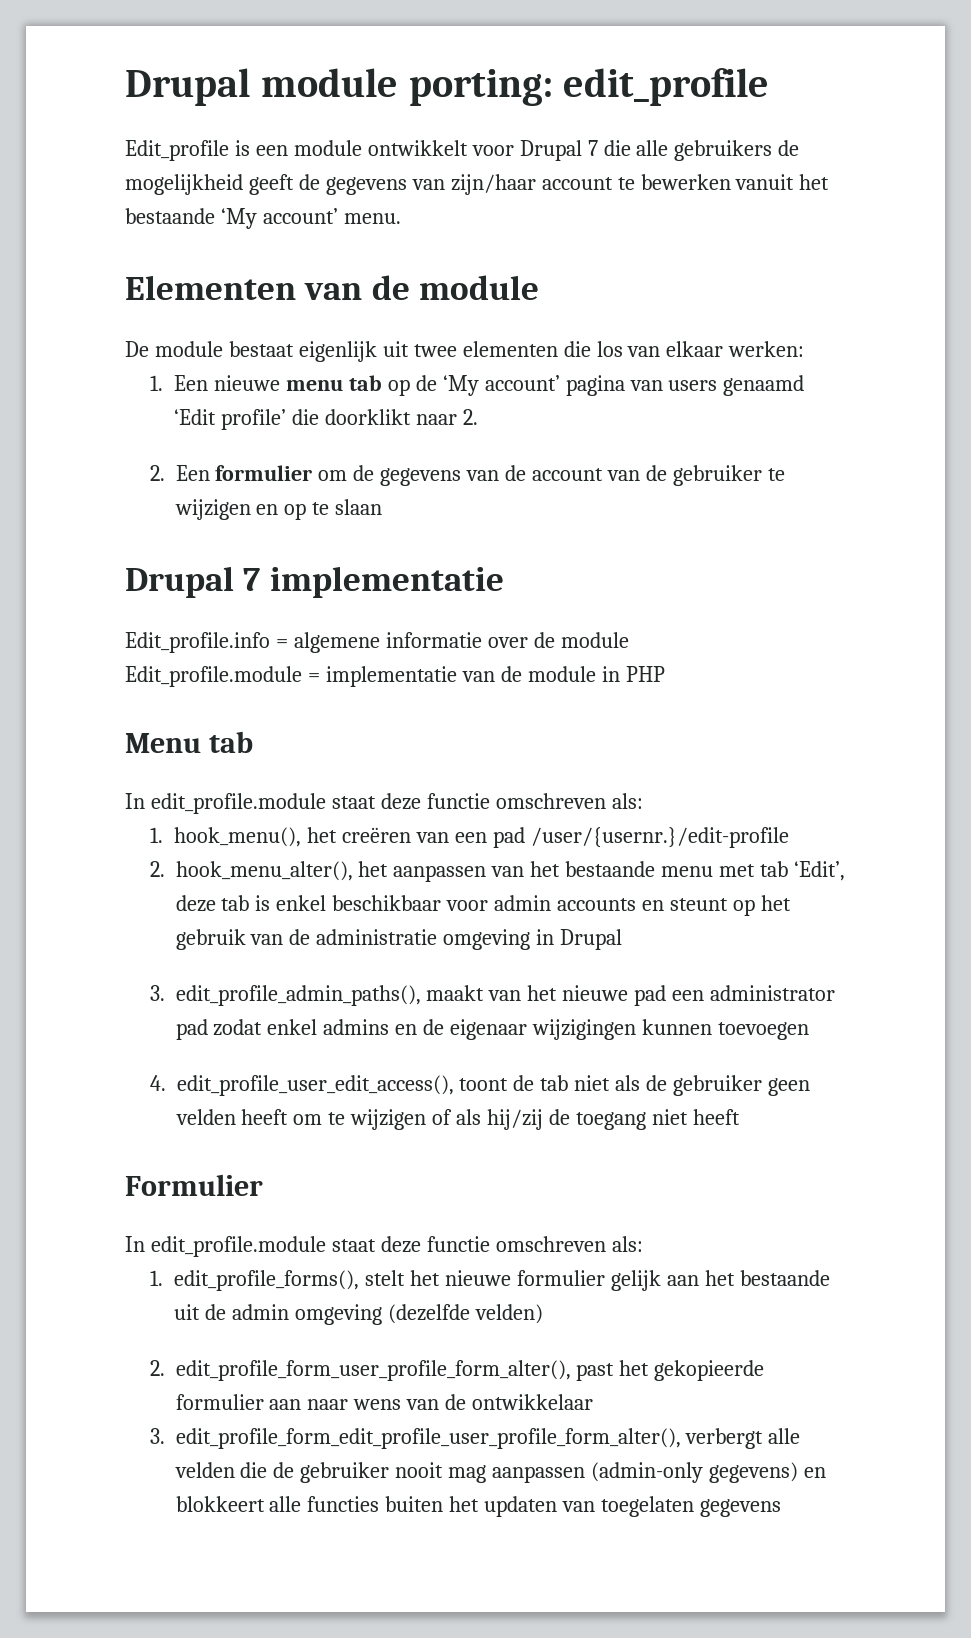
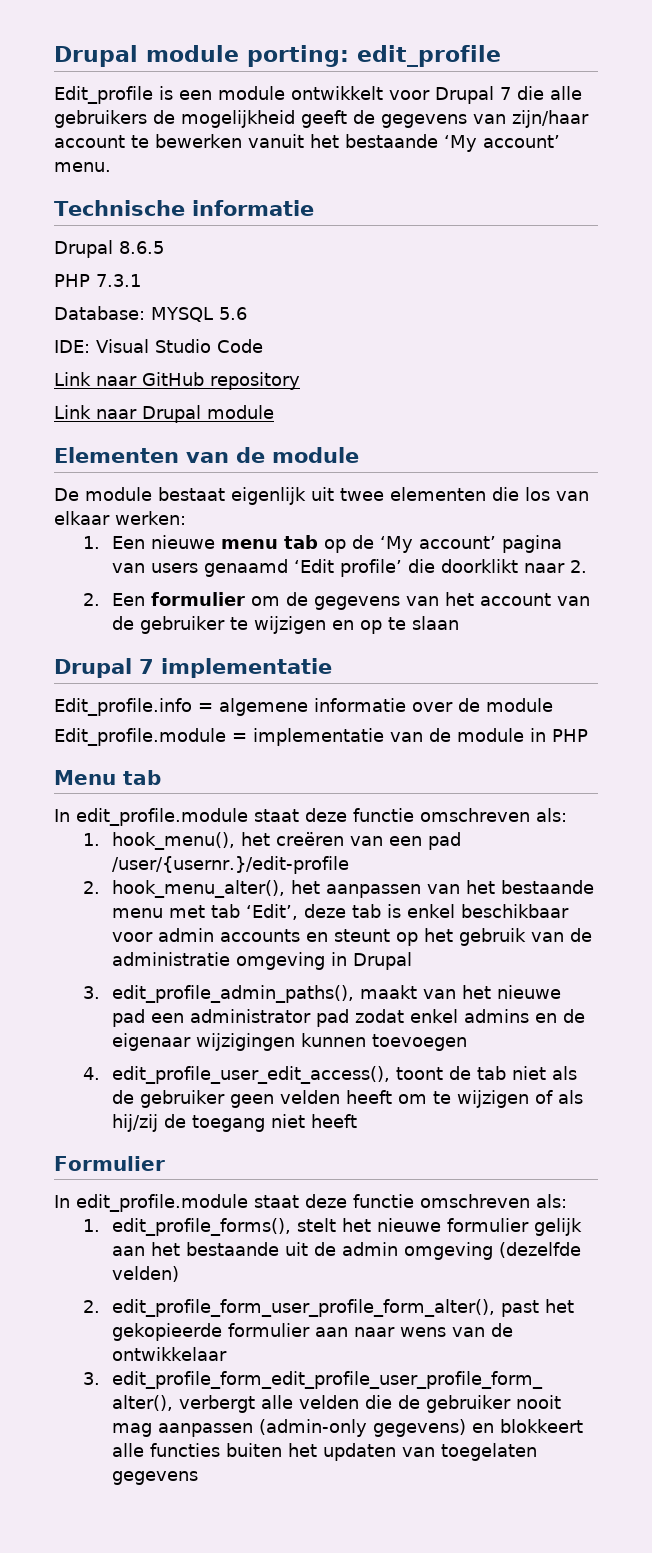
+ Technische informatie
+ Drupal 8.6.5
+ PHP 7.3.1
+ Database: MYSQL 5.6
+ IDE: Visual Studio Code
+ Link naar GitHub repository
+ Link naar Drupal module
- 2. Een formulier om de gegevens van de account van de gebruiker te wijzigen en op te slaan
+ 2. Een formulier om de gegevens van het account van de gebruiker te wijzigen en op te slaan

